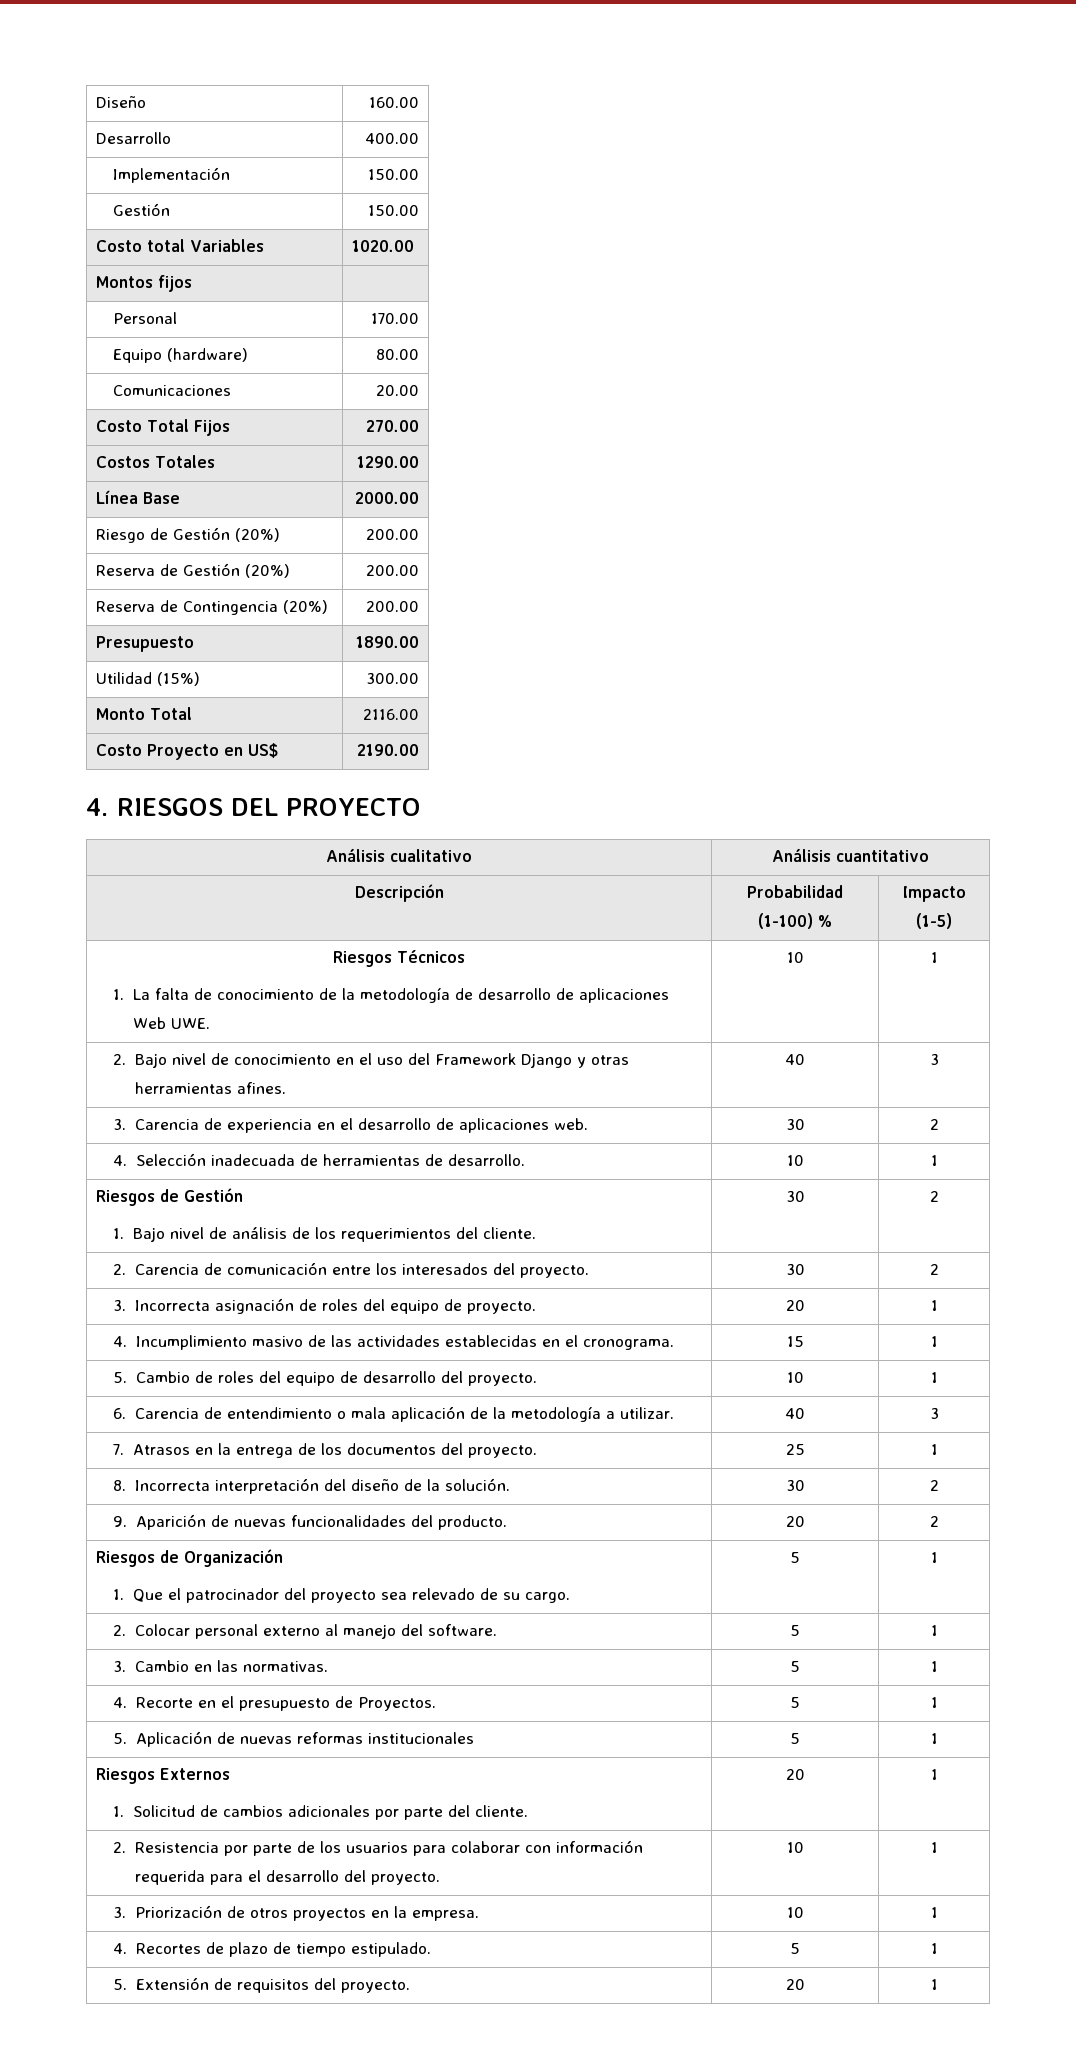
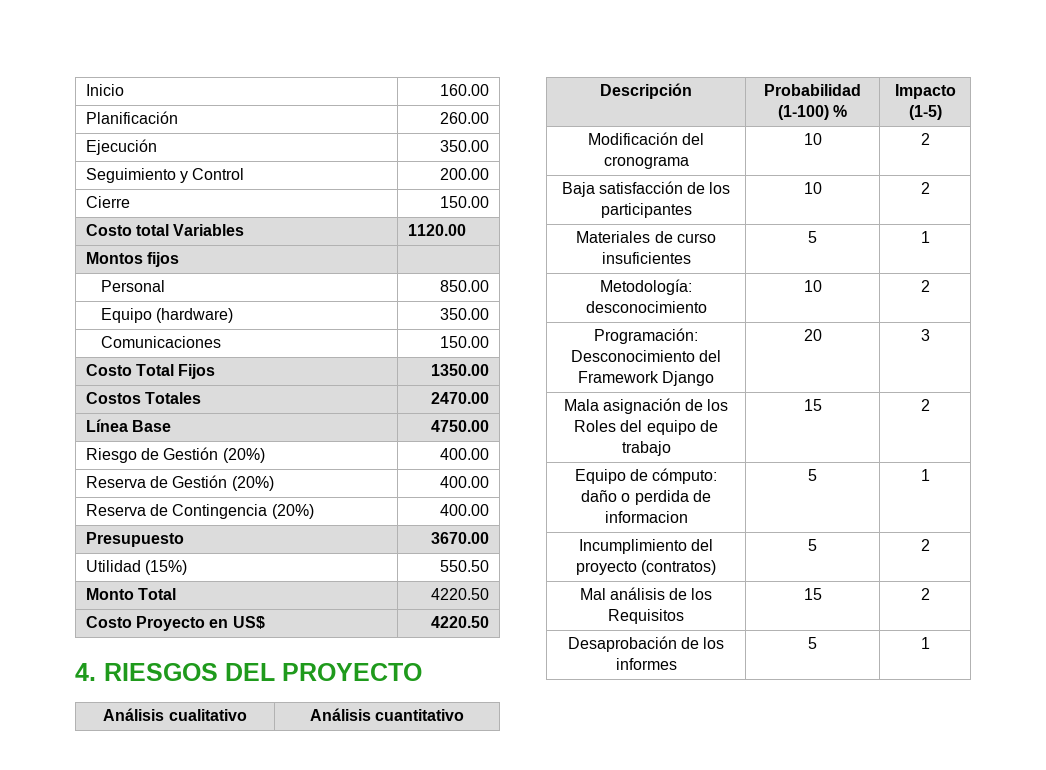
- Diseño | 160.00
+ Inicio | 160.00
- Desarrollo | 400.00
- Implementación | 150.00
- Gestión | 150.00
+ Planificación | 260.00
+ Ejecución | 350.00
+ Seguimiento y Control | 200.00
+ Cierre | 150.00
- Costo total Variables | 1020.00
+ Costo total Variables | 1120.00
- Personal | 170.00
+ Personal | 850.00
- Equipo (hardware) | 80.00
+ Equipo (hardware) | 350.00
- Comunicaciones | 20.00
+ Comunicaciones | 150.00
- Costo Total Fijos | 270.00
+ Costo Total Fijos | 1350.00
- Costos Totales | 1290.00
+ Costos Totales | 2470.00
- Línea Base | 2000.00
+ Línea Base | 4750.00
- Riesgo de Gestión (20%) | 200.00
+ Riesgo de Gestión (20%) | 400.00
- Reserva de Gestión (20%) | 200.00
+ Reserva de Gestión (20%) | 400.00
- Reserva de Contingencia (20%) | 200.00
+ Reserva de Contingencia (20%) | 400.00
- Presupuesto | 1890.00
+ Presupuesto | 3670.00
- Utilidad (15%) | 300.00
+ Utilidad (15%) | 550.50
- Monto Total | 2116.00
+ Monto Total | 4220.50
- Costo Proyecto en US$ | 2190.00
+ Costo Proyecto en US$ | 4220.50
- Riesgos Técnicos
- 1. La falta de conocimiento de la metodología de desarrollo de aplicaciones Web UWE. | 10 | 1
- 2. Bajo nivel de conocimiento en el uso del Framework Django y otras herramientas afines. | 40 | 3
- 3. Carencia de experiencia en el desarrollo de aplicaciones web. | 30 | 2
- 4. Selección inadecuada de herramientas de desarrollo. | 10 | 1
- Riesgos de Gestión
- 1. Bajo nivel de análisis de los requerimientos del cliente. | 30 | 2
- 2. Carencia de comunicación entre los interesados del proyecto. | 30 | 2
- 3. Incorrecta asignación de roles del equipo de proyecto. | 20 | 1
- 4. Incumplimiento masivo de las actividades establecidas en el cronograma. | 15 | 1
- 5. Cambio de roles del equipo de desarrollo del proyecto. | 10 | 1
- 6. Carencia de entendimiento o mala aplicación de la metodología a utilizar. | 40 | 3
- 7. Atrasos en la entrega de los documentos del proyecto. | 25 | 1
- 8. Incorrecta interpretación del diseño de la solución. | 30 | 2
- 9. Aparición de nuevas funcionalidades del producto. | 20 | 2
- Riesgos de Organización
- 1. Que el patrocinador del proyecto sea relevado de su cargo. | 5 | 1
- 2. Colocar personal externo al manejo del software. | 5 | 1
- 3. Cambio en las normativas. | 5 | 1
- 4. Recorte en el presupuesto de Proyectos. | 5 | 1
- 5. Aplicación de nuevas reformas institucionales | 5 | 1
- Riesgos Externos
- 1. Solicitud de cambios adicionales por parte del cliente. | 20 | 1
- 2. Resistencia por parte de los usuarios para colaborar con información requerida para el desarrollo del proyecto. | 10 | 1
- 3. Priorización de otros proyectos en la empresa. | 10 | 1
- 4. Recortes de plazo de tiempo estipulado. | 5 | 1
- 5. Extensión de requisitos del proyecto. | 20 | 1
+ Modificación del cronograma | 10 | 2
+ Baja satisfacción de los participantes | 10 | 2
+ Materiales de curso insuficientes | 5 | 1
+ Metodología: desconocimiento | 10 | 2
+ Programación: Desconocimiento del Framework Django | 20 | 3
+ Mala asignación de los Roles del equipo de trabajo | 15 | 2
+ Equipo de cómputo: daño o perdida de informacion | 5 | 1
+ Incumplimiento del proyecto (contratos) | 5 | 2
+ Mal análisis de los Requisitos | 15 | 2
+ Desaprobación de los informes | 5 | 1

